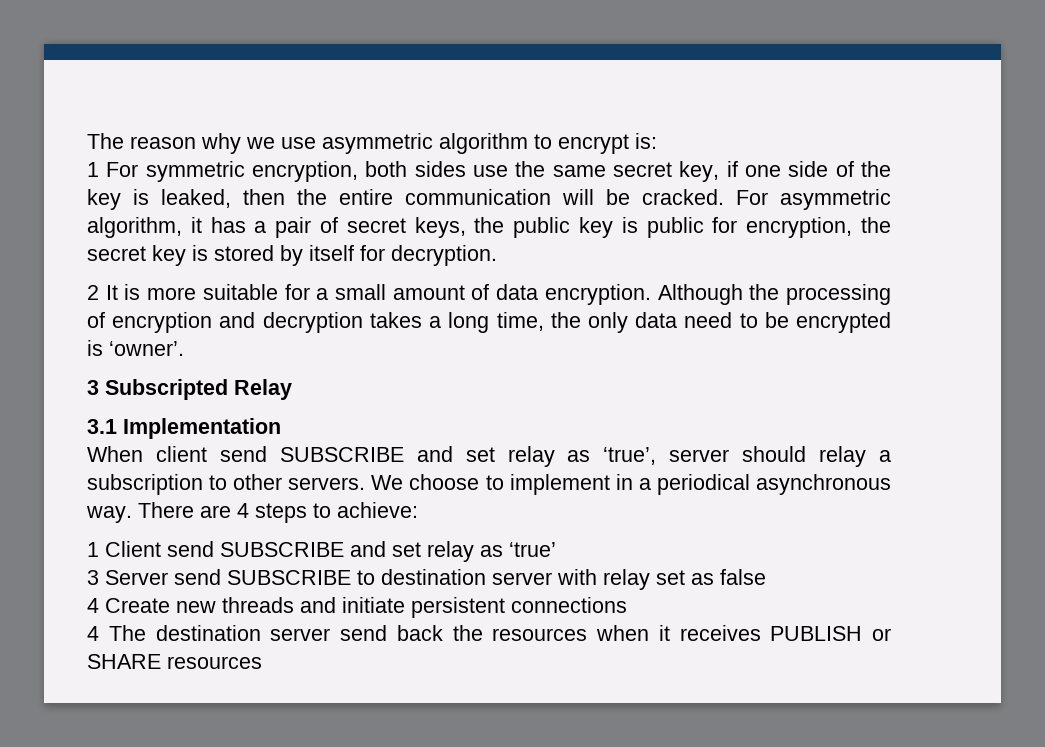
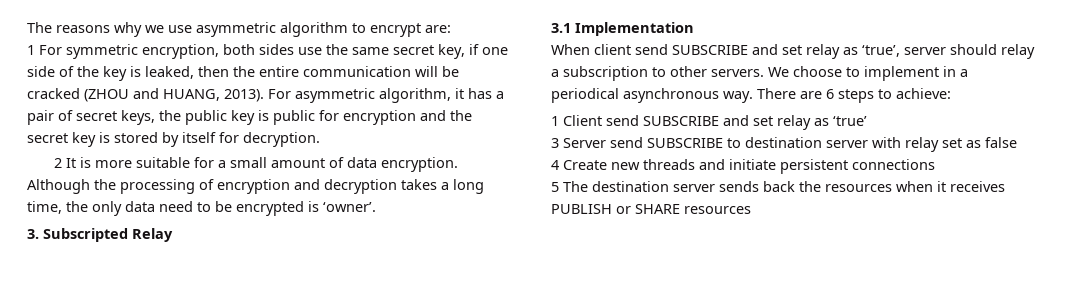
- The reason why we use asymmetric algorithm to encrypt is:
+ The reasons why we use asymmetric algorithm to encrypt are:
- 1 For symmetric encryption, both sides use the same secret key, if one side of the key is leaked, then the entire communication will be cracked.
+ 1 For symmetric encryption, both sides use the same secret key, if one side of the key is leaked, then the entire communication will be cracked (ZHOU and HUANG, 2013).
- For asymmetric algorithm, it has a pair of secret keys, the public key is public for encryption, the secret key is stored by itself for decryption.
+ For asymmetric algorithm, it has a pair of secret keys, the public key is public for encryption and the secret key is stored by itself for decryption.
- 3 Subscripted Relay
+ 3. Subscripted Relay
- There are 4 steps to achieve:
+ There are 6 steps to achieve:
- 4 The destination server send back the resources when it receives PUBLISH or SHARE resources
+ 5 The destination server sends back the resources when it receives PUBLISH or SHARE resources

